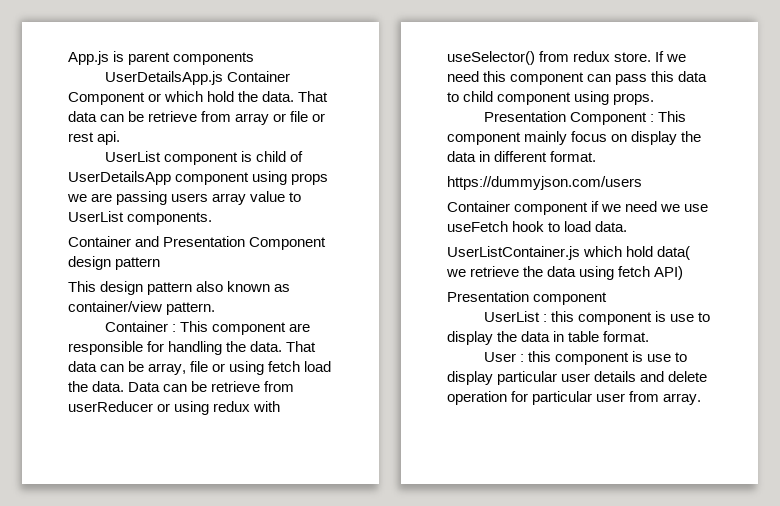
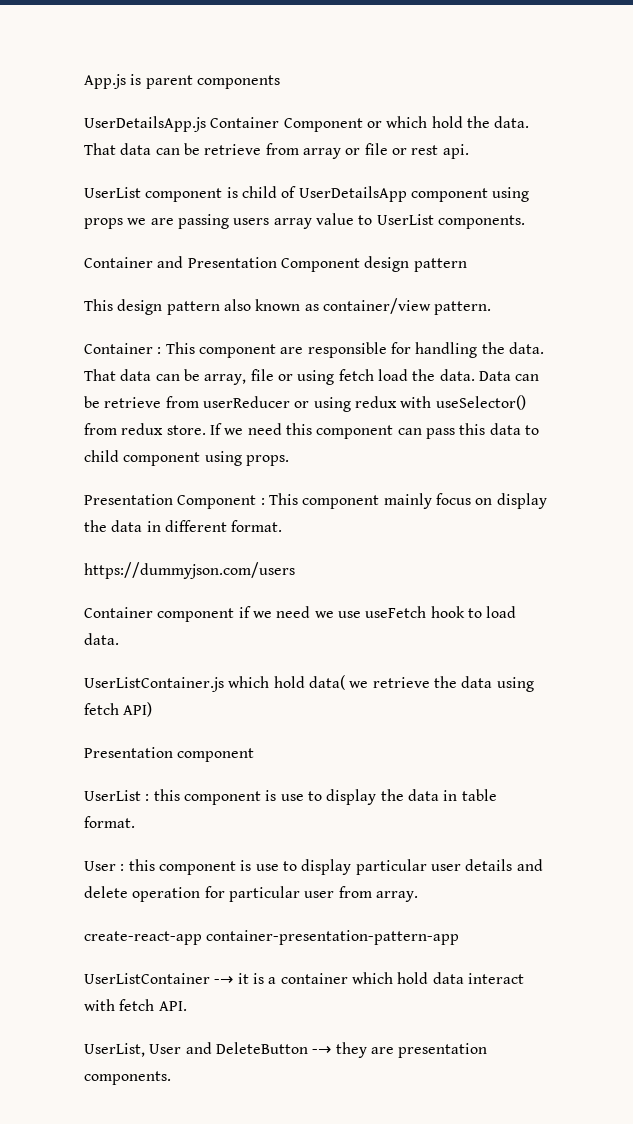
+ create-react-app container-presentation-pattern-app
+ UserListContainer -→ it is a container which hold data interact with fetch API.
+ UserList, User and DeleteButton -→ they are presentation components.

